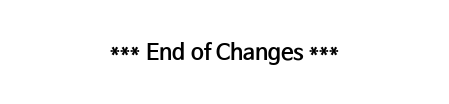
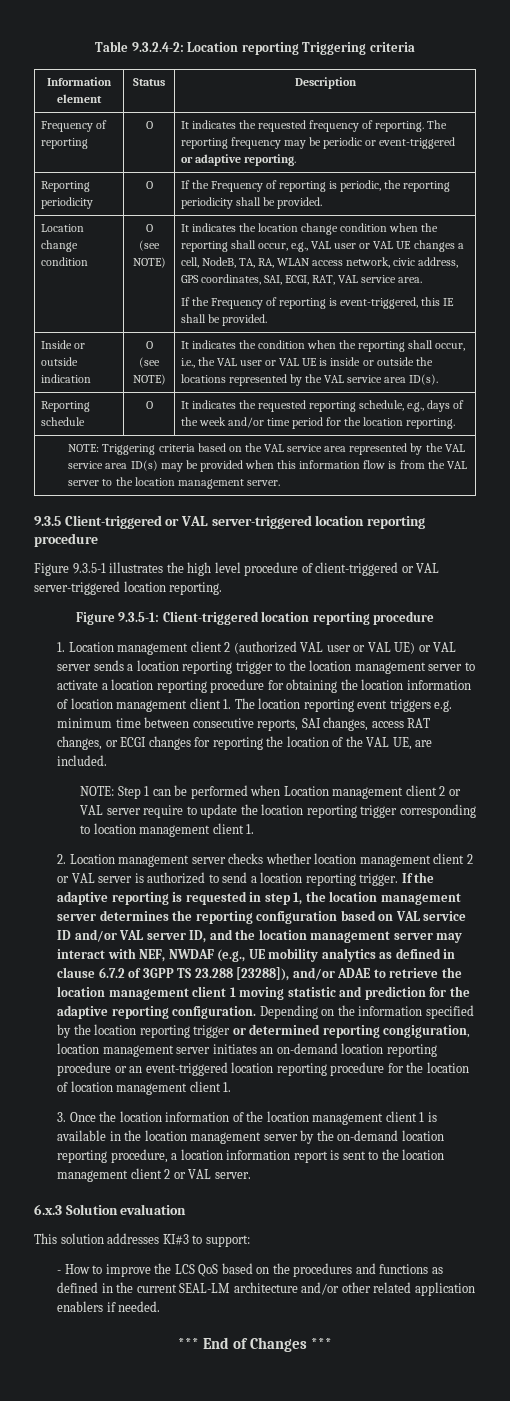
+ Table 9.3.2.4-2: Location reporting Triggering criteria
+ Information element | Status | Description
+ Frequency of reporting | O | It indicates the requested frequency of reporting. The reporting frequency may be periodic or event-triggered or adaptive reporting.
+ Reporting periodicity | O | If the Frequency of reporting is periodic, the reporting periodicity shall be provided.
+ Location change condition | O
+ (see NOTE) | It indicates the location change condition when the reporting shall occur, e.g., VAL user or VAL UE changes a cell, NodeB, TA, RA, WLAN access network, civic address, GPS coordinates, SAI, ECGI, RAT, VAL service area.
+ If the Frequency of reporting is event-triggered, this IE shall be provided.
+ Inside or outside indication | O
+ (see NOTE) | It indicates the condition when the reporting shall occur, i.e., the VAL user or VAL UE is inside or outside the locations represented by the VAL service area ID(s).
+ Reporting schedule | O | It indicates the requested reporting schedule, e.g., days of the week and/or time period for the location reporting.
+ NOTE: Triggering criteria based on the VAL service area represented by the VAL service area ID(s) may be provided when this information flow is from the VAL server to the location management server.
+ 9.3.5 Client-triggered or VAL server-triggered location reporting procedure
+ Figure 9.3.5-1 illustrates the high level procedure of client-triggered or VAL server-triggered location reporting.
+ Figure 9.3.5-1: Client-triggered location reporting procedure
+ 1. Location management client 2 (authorized VAL user or VAL UE) or VAL server sends a location reporting trigger to the location management server to activate a location reporting procedure for obtaining the location information of location management client 1. The location reporting event triggers e.g. minimum time between consecutive reports, SAI changes, access RAT changes, or ECGI changes for reporting the location of the VAL UE, are included.
+ NOTE: Step 1 can be performed when Location management client 2 or VAL server require to update the location reporting trigger corresponding to location management client 1.
+ 2. Location management server checks whether location management client 2 or VAL server is authorized to send a location reporting trigger. If the adaptive reporting is requested in step 1, the location management server determines the reporting configuration based on VAL service ID and/or VAL server ID, and the location management server may interact with NEF, NWDAF (e.g., UE mobility analytics as defined in clause 6.7.2 of 3GPP TS 23.288 [23288]), and/or ADAE to retrieve the location management client 1 moving statistic and prediction for the adaptive reporting configuration. Depending on the information specified by the location reporting trigger or determined reporting congiguration, location management server initiates an on-demand location reporting procedure or an event-triggered location reporting procedure for the location of location management client 1.
+ 3. Once the location information of the location management client 1 is available in the location management server by the on-demand location reporting procedure, a location information report is sent to the location management client 2 or VAL server.
+ 6.x.3 Solution evaluation
+ This solution addresses KI#3 to support:
+ - How to improve the LCS QoS based on the procedures and functions as defined in the current SEAL-LM architecture and/or other related application enablers if needed.

